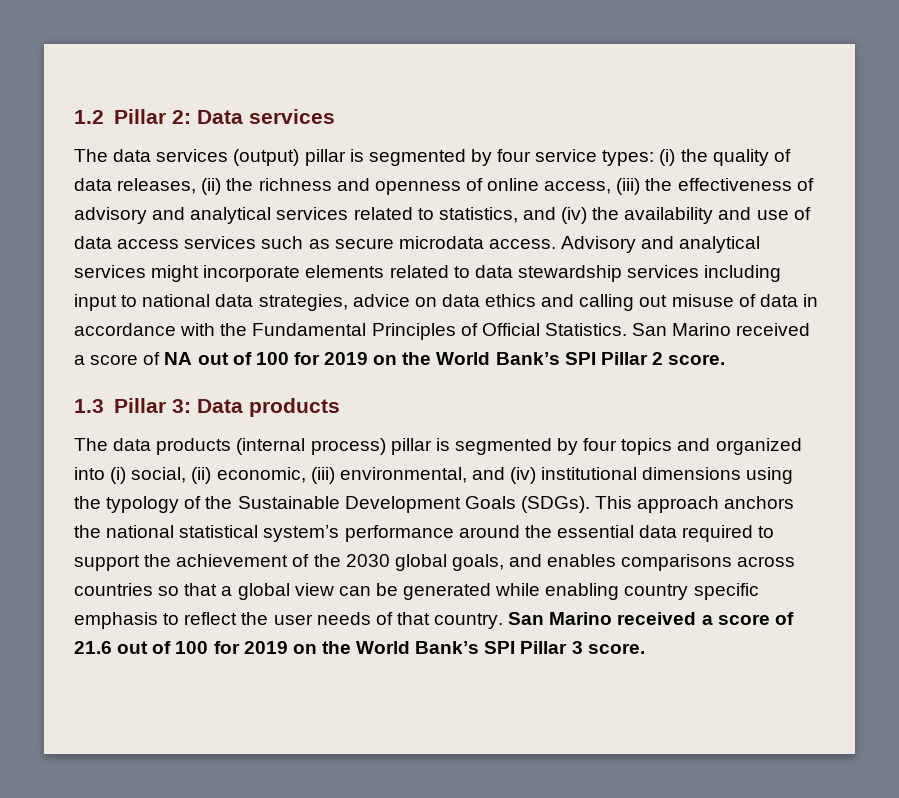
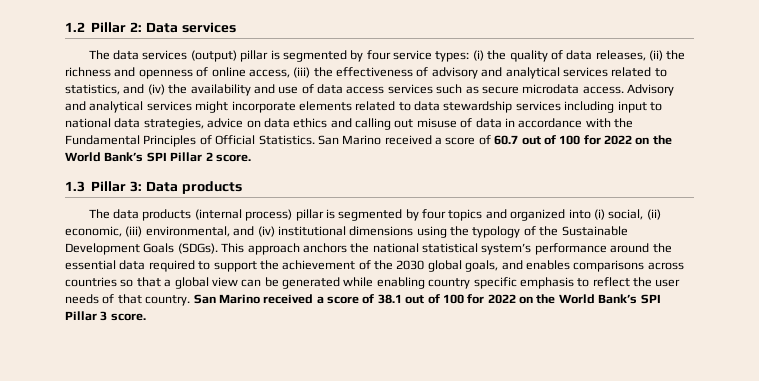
- San Marino received a score of NA out of 100 for 2019 on the World Bank’s SPI Pillar 2 score.
+ San Marino received a score of 60.7 out of 100 for 2022 on the World Bank’s SPI Pillar 2 score.
- San Marino received a score of 21.6 out of 100 for 2019 on the World Bank’s SPI Pillar 3 score.
+ San Marino received a score of 38.1 out of 100 for 2022 on the World Bank’s SPI Pillar 3 score.

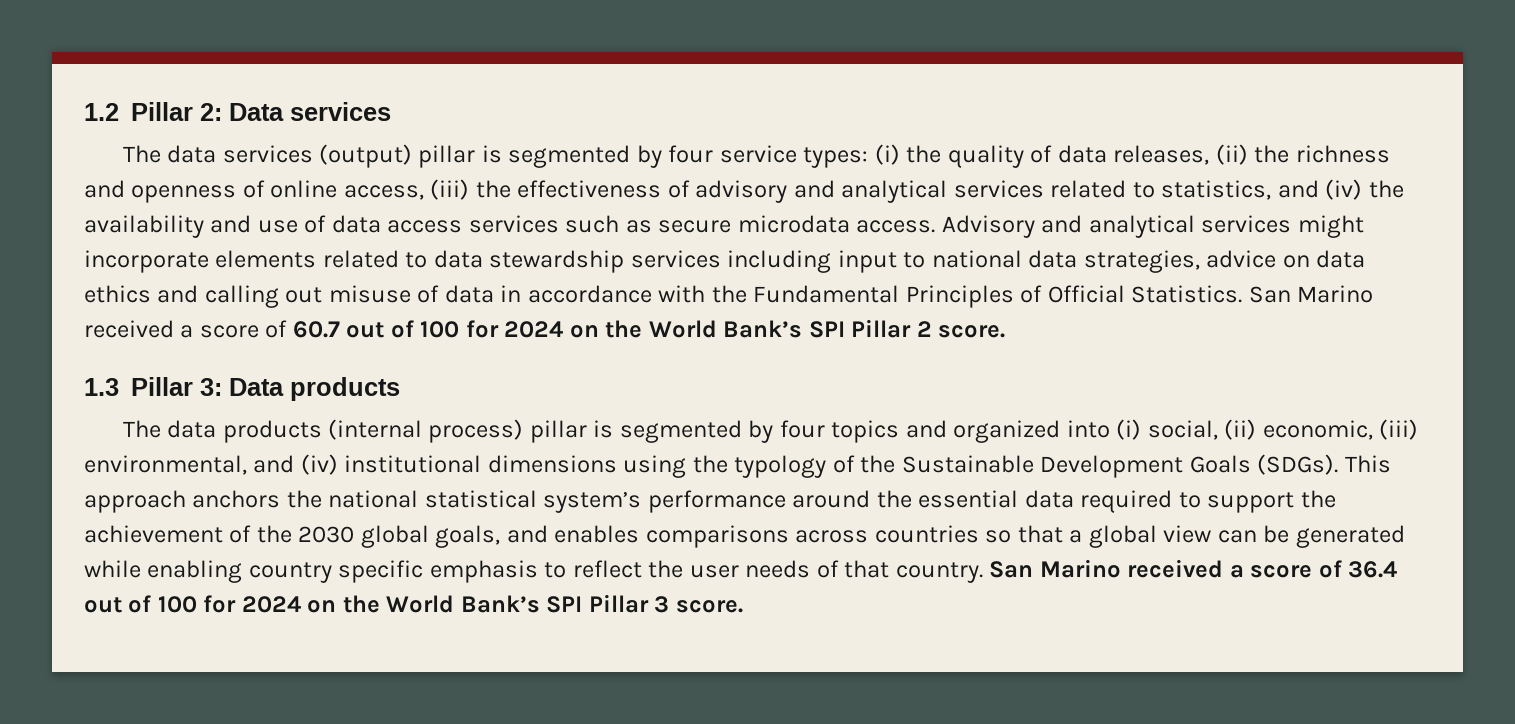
- San Marino received a score of 60.7 out of 100 for 2022 on the World Bank’s SPI Pillar 2 score.
+ San Marino received a score of 60.7 out of 100 for 2024 on the World Bank’s SPI Pillar 2 score.
- San Marino received a score of 38.1 out of 100 for 2022 on the World Bank’s SPI Pillar 3 score.
+ San Marino received a score of 36.4 out of 100 for 2024 on the World Bank’s SPI Pillar 3 score.

